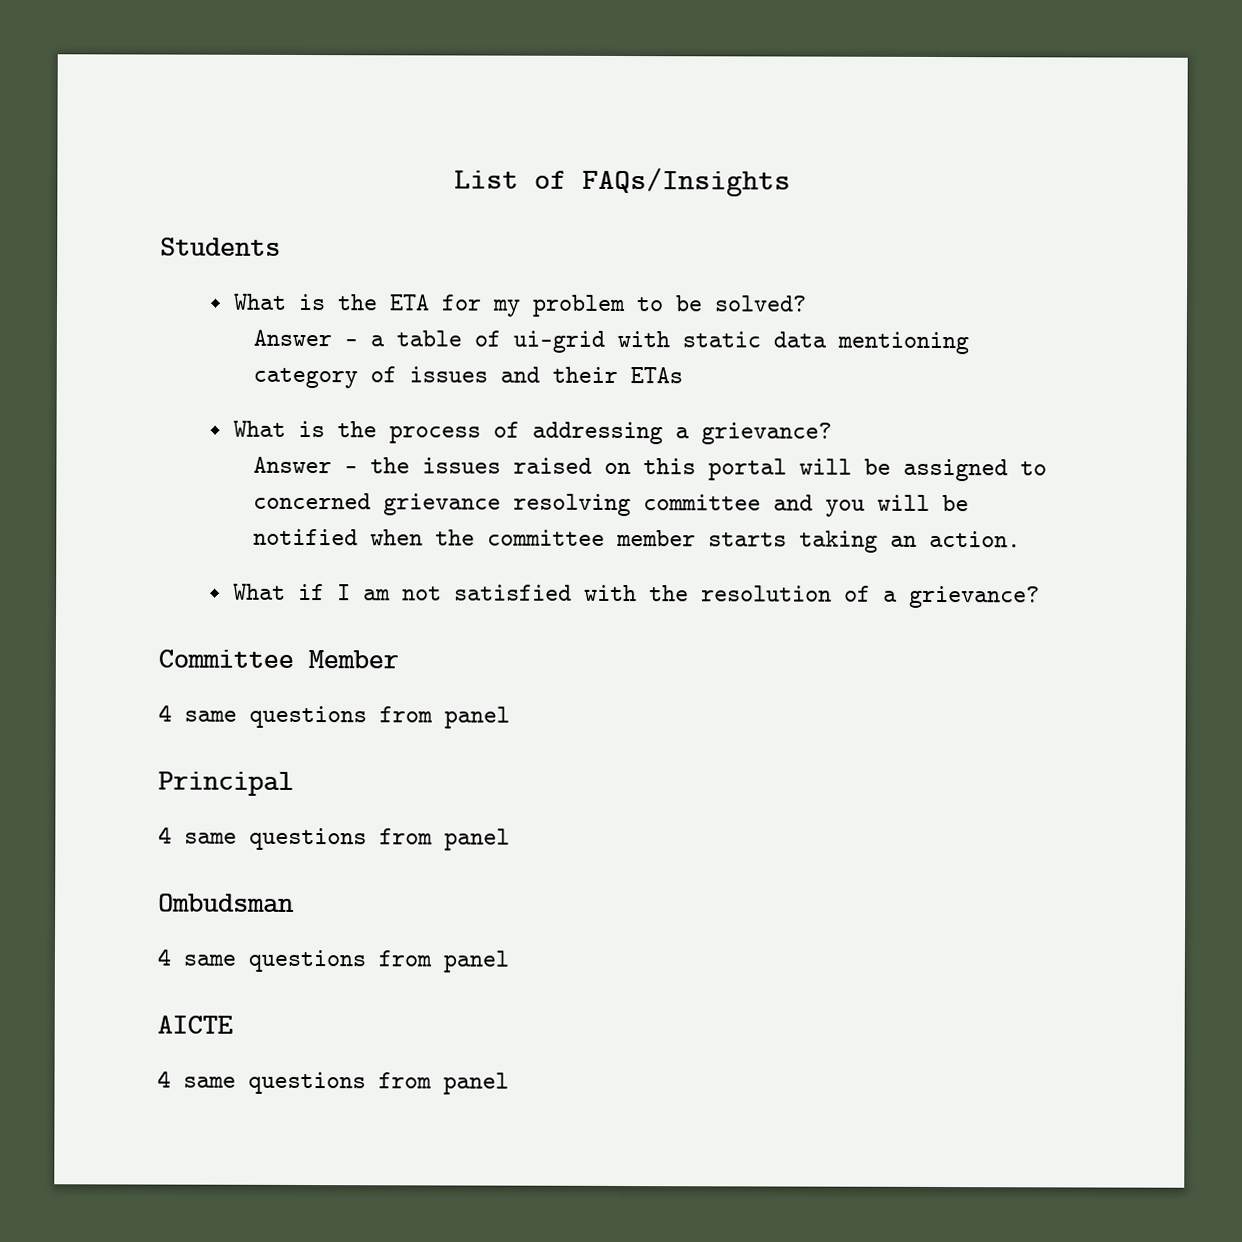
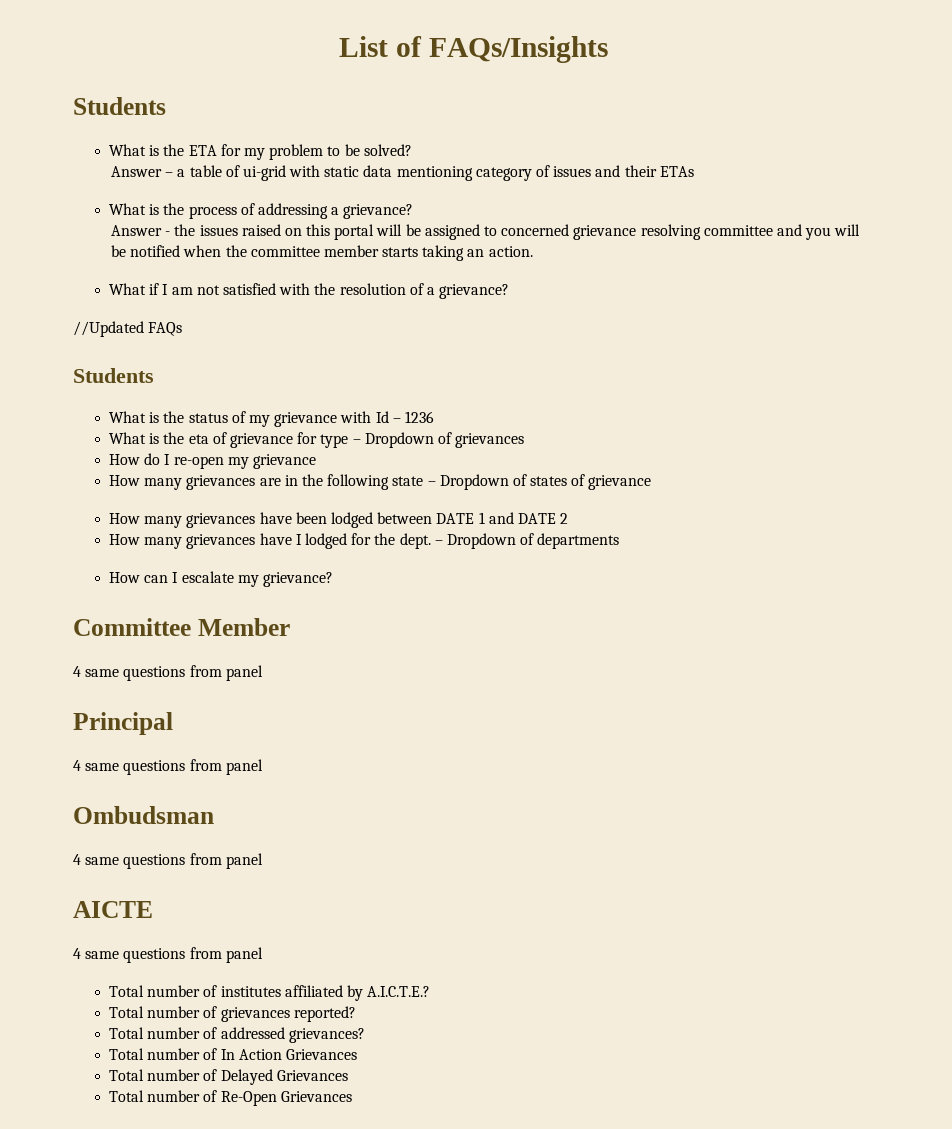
+ //Updated FAQs
+ Students
+ What is the status of my grievance with Id – 1236
+ What is the eta of grievance for type – Dropdown of grievances
+ How do I re-open my grievance
+ How many grievances are in the following state – Dropdown of states of grievance
+ How many grievances have been lodged between DATE 1 and DATE 2
+ How many grievances have I lodged for the dept. – Dropdown of departments
+ How can I escalate my grievance?
+ Total number of institutes affiliated by A.I.C.T.E.?
+ Total number of grievances reported?
+ Total number of addressed grievances?
+ Total number of In Action Grievances
+ Total number of Delayed Grievances
+ Total number of Re-Open Grievances

